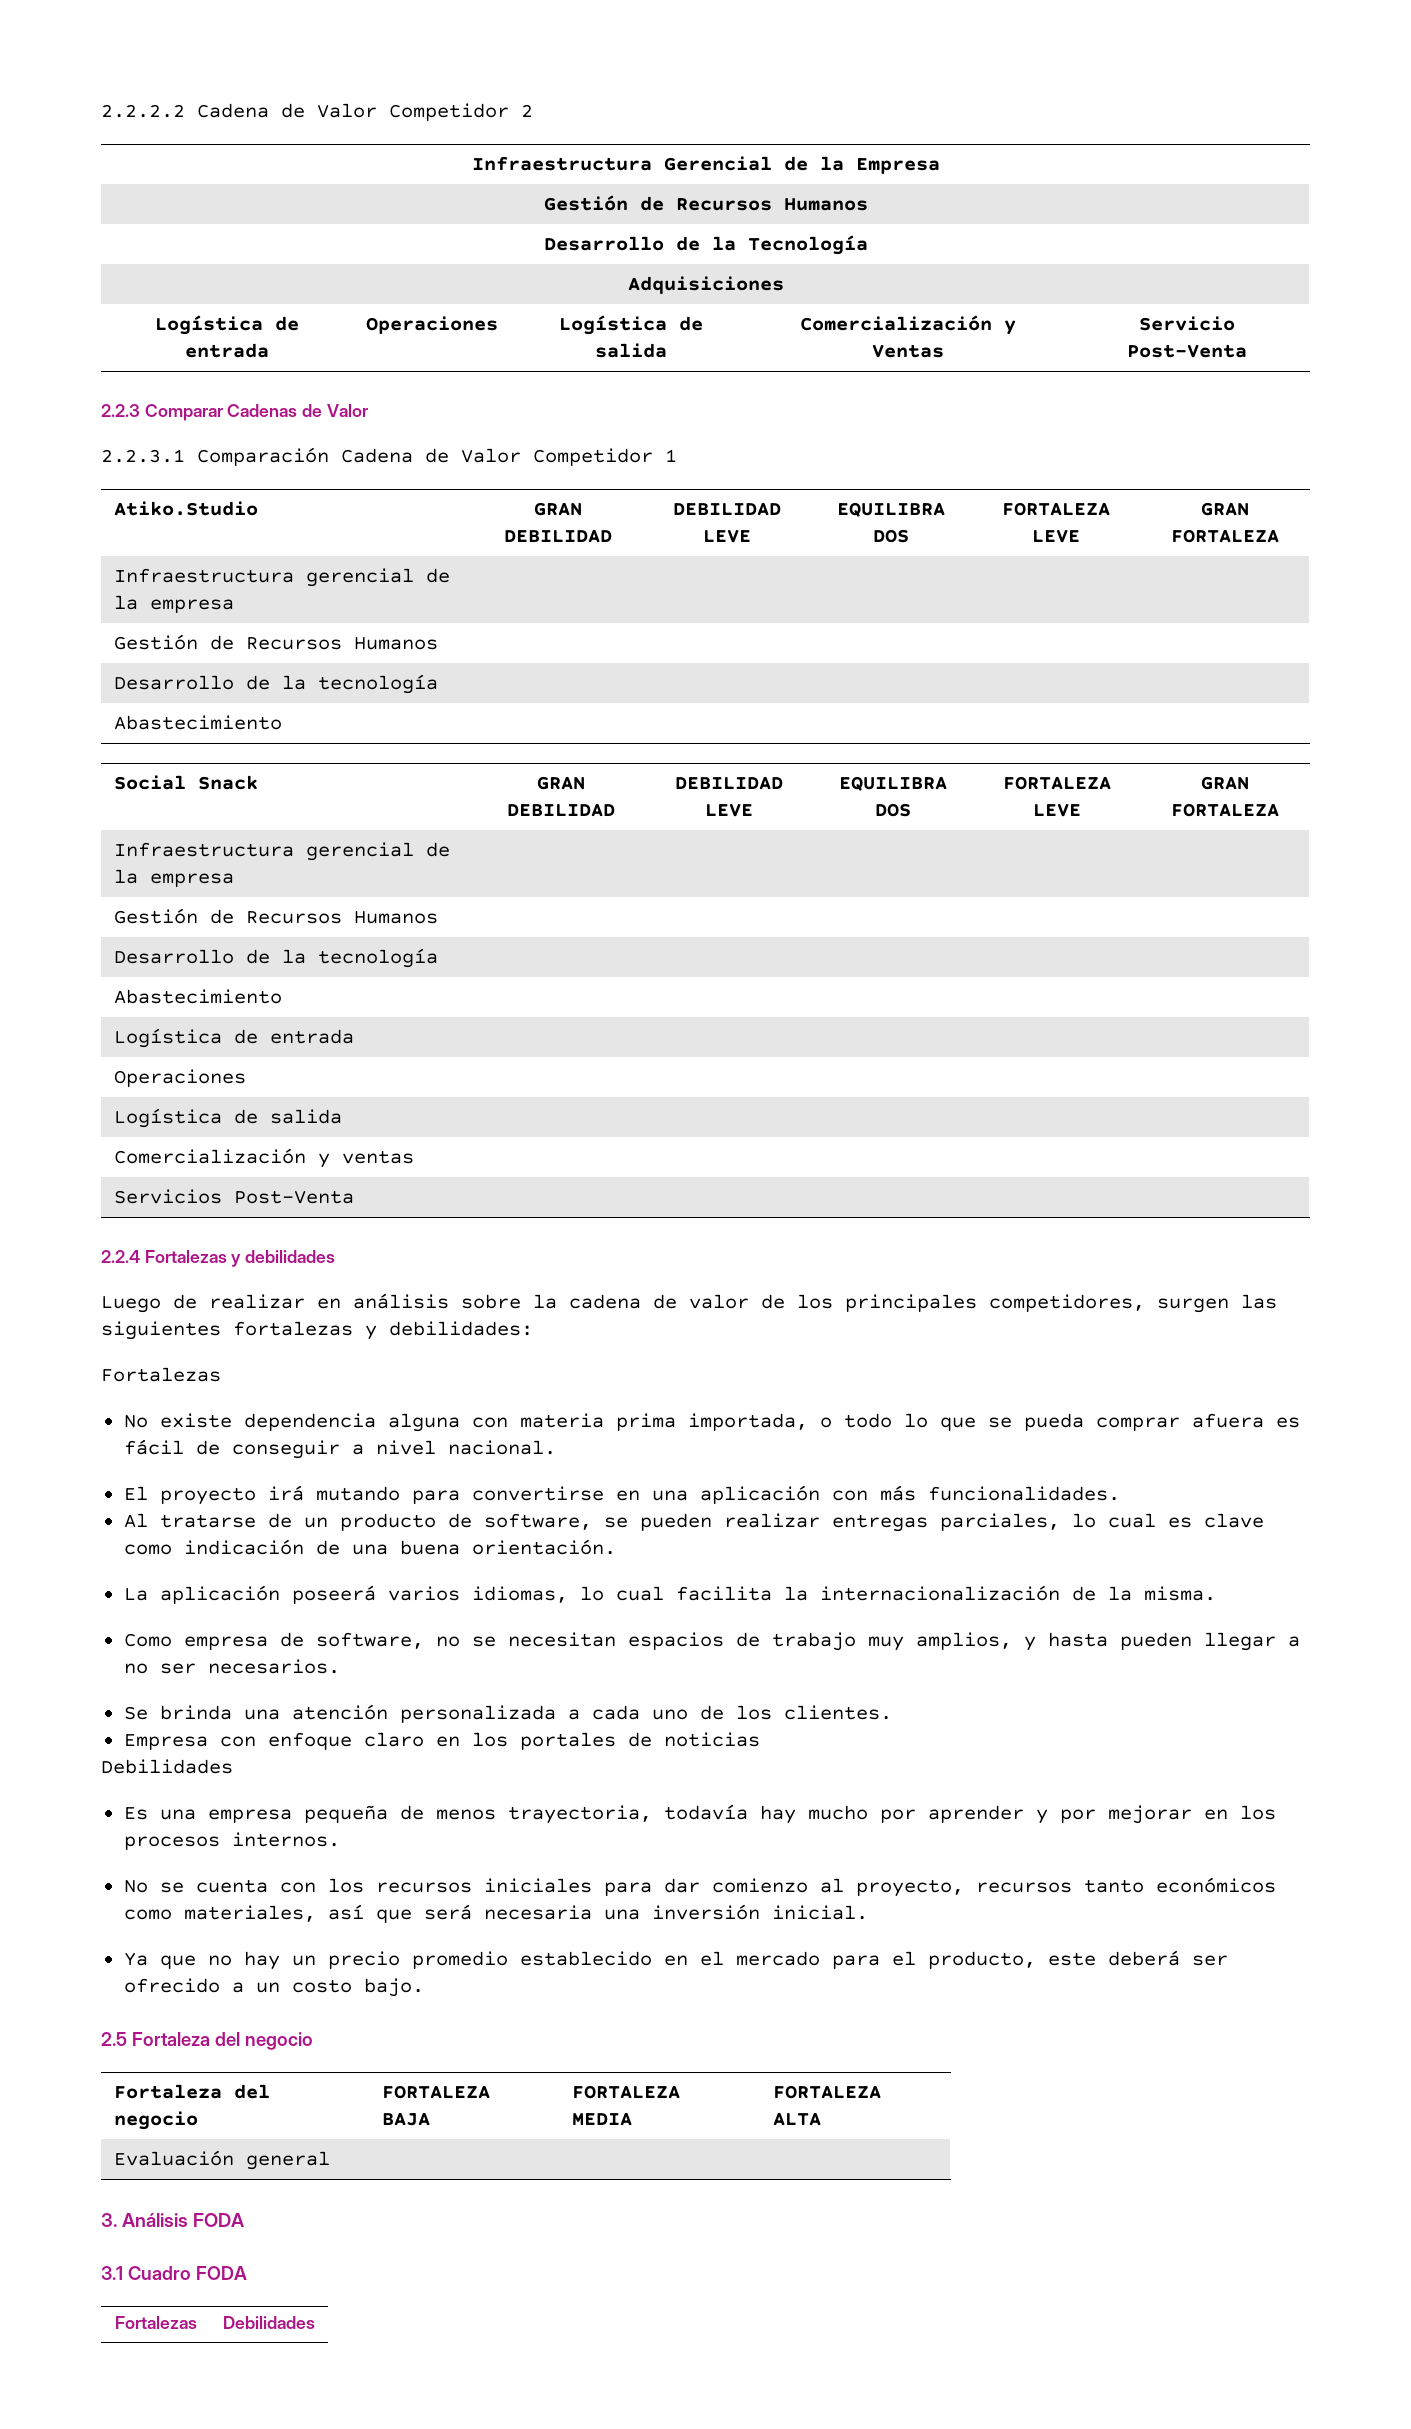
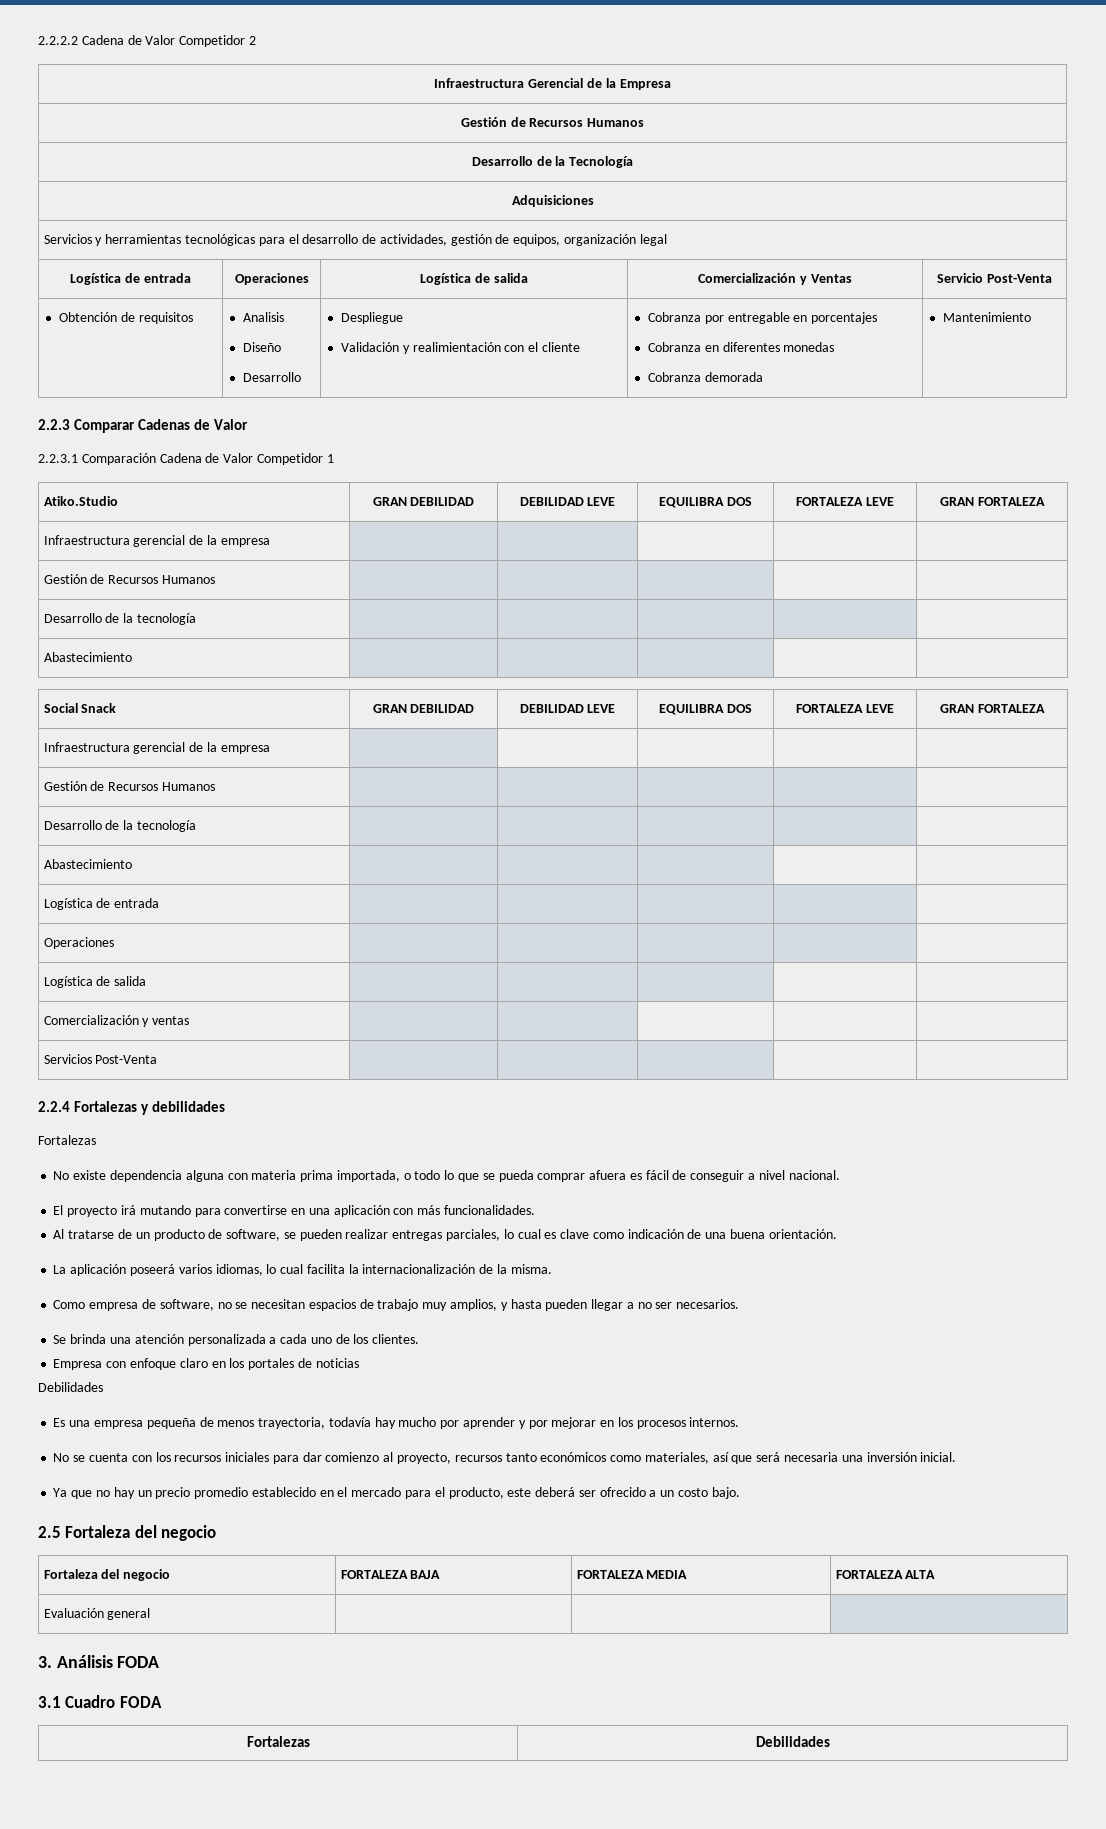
+ Servicios y herramientas tecnológicas para el desarrollo de actividades, gestión de equipos, organización legal
+ Obtención de requisitos | Analisis
+ Diseño
+ Desarrollo | Despliegue
+ Validación y realimientación con el cliente | Cobranza por entregable en porcentajes
+ Cobranza en diferentes monedas
+ Cobranza demorada | Mantenimiento
- Luego de realizar en análisis sobre la cadena de valor de los principales competidores, surgen las siguientes fortalezas y debilidades:

